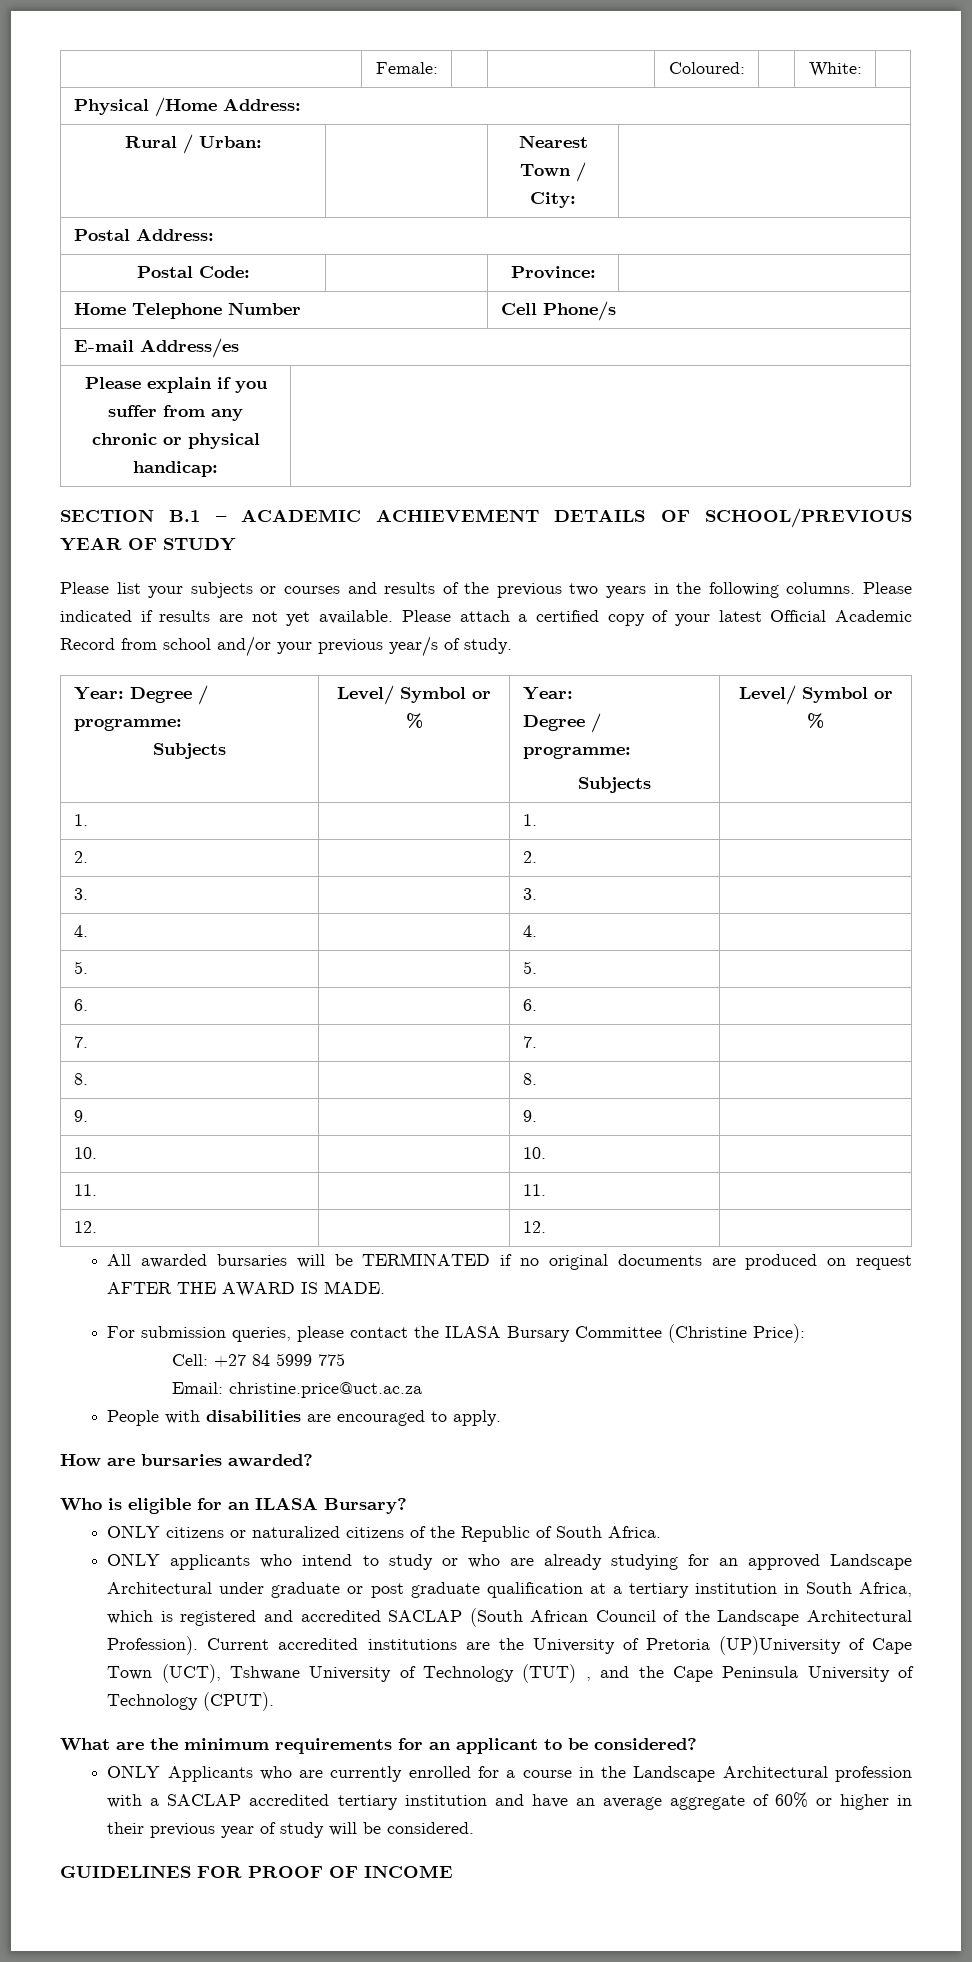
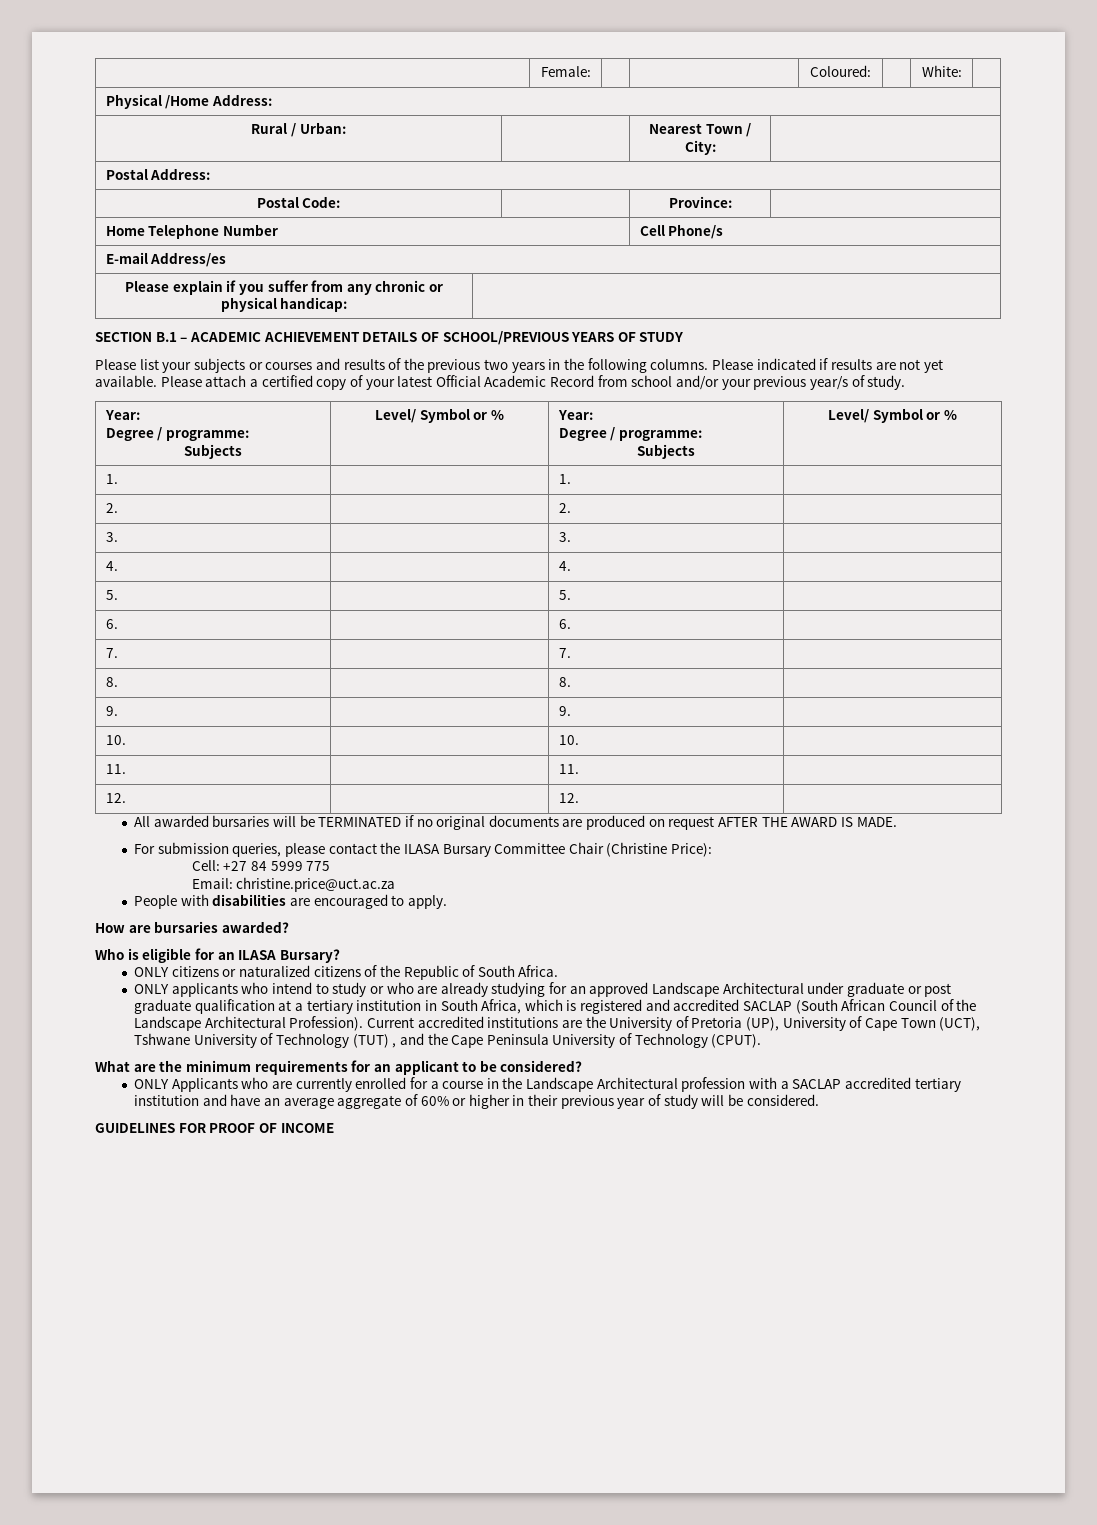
- SECTION B.1 – ACADEMIC ACHIEVEMENT DETAILS OF SCHOOL/PREVIOUS YEAR OF STUDY
+ SECTION B.1 – ACADEMIC ACHIEVEMENT DETAILS OF SCHOOL/PREVIOUS YEARS OF STUDY
  Please attach a certified copy of your latest Official Academic Record from school and/or your previous year/s of study.
- Year: Degree / programme:
+ Year:
+ Degree / programme:
- For submission queries, please contact the ILASA Bursary Committee (Christine Price):
+ For submission queries, please contact the ILASA Bursary Committee Chair (Christine Price):
- Current accredited institutions are the University of Pretoria (UP)University of Cape Town (UCT), Tshwane University of Technology (TUT) , and the Cape Peninsula University of Technology (CPUT).
+ Current accredited institutions are the University of Pretoria (UP), University of Cape Town (UCT), Tshwane University of Technology (TUT) , and the Cape Peninsula University of Technology (CPUT).

